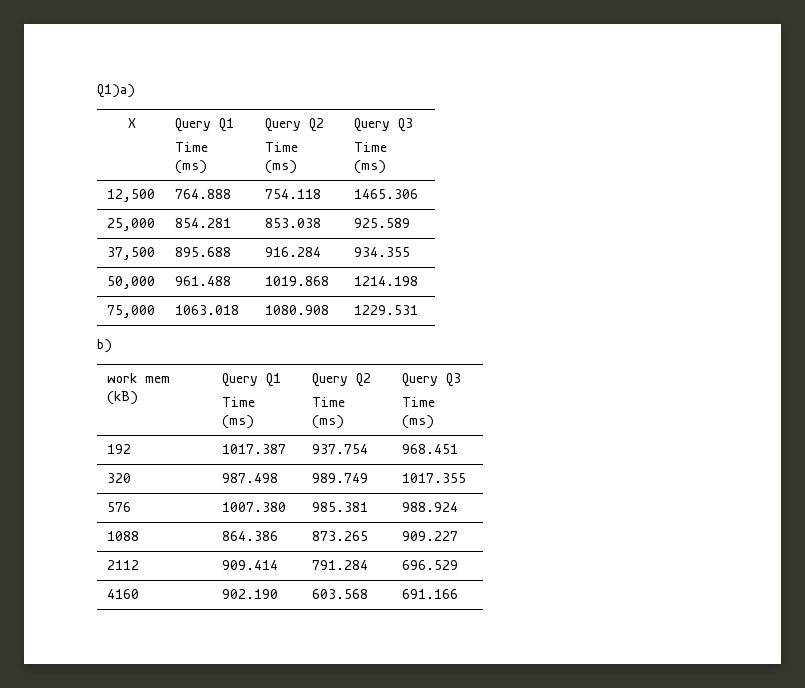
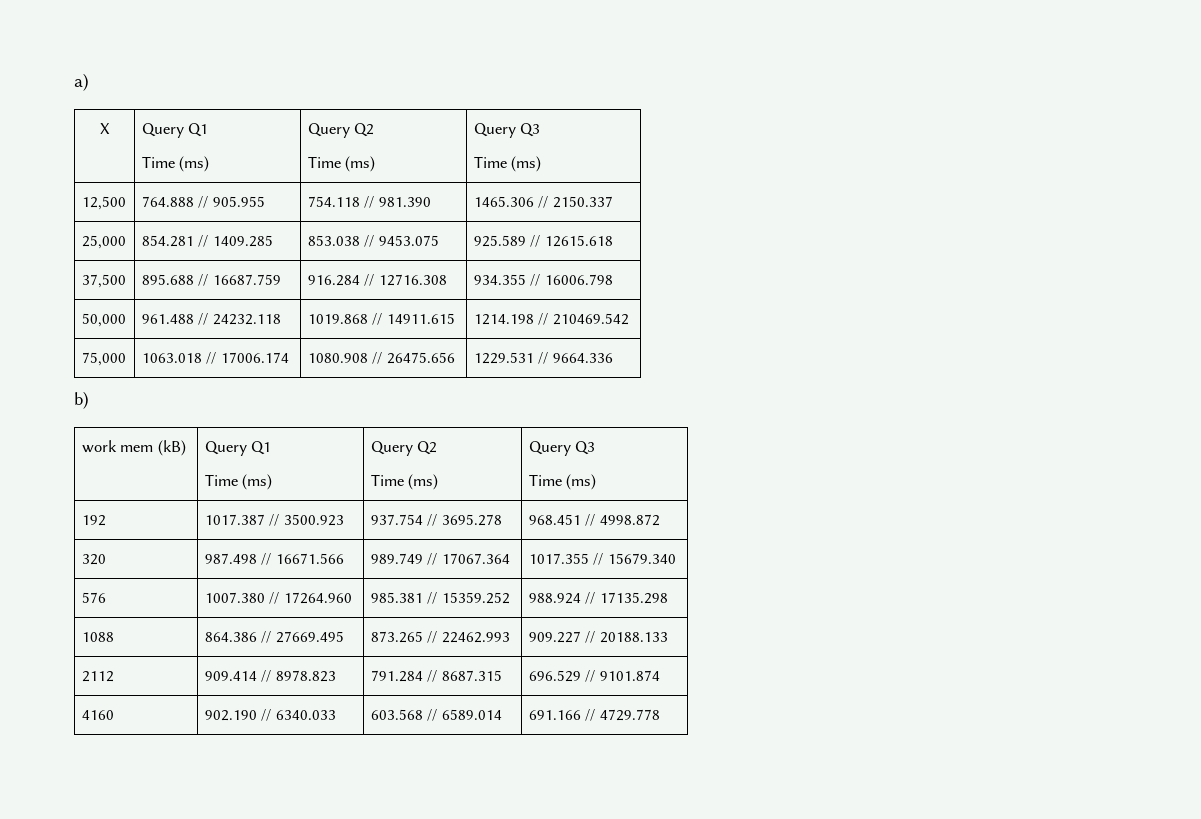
- Q1)a)
+ a)
- 12,500 | 764.888 | 754.118 | 1465.306
+ 12,500 | 764.888 // 905.955 | 754.118 // 981.390 | 1465.306 // 2150.337
- 25,000 | 854.281 | 853.038 | 925.589
+ 25,000 | 854.281 // 1409.285 | 853.038 // 9453.075 | 925.589 // 12615.618
- 37,500 | 895.688 | 916.284 | 934.355
+ 37,500 | 895.688 // 16687.759 | 916.284 // 12716.308 | 934.355 // 16006.798
- 50,000 | 961.488 | 1019.868 | 1214.198
+ 50,000 | 961.488 // 24232.118 | 1019.868 // 14911.615 | 1214.198 // 210469.542
- 75,000 | 1063.018 | 1080.908 | 1229.531
+ 75,000 | 1063.018 // 17006.174 | 1080.908 // 26475.656 | 1229.531 // 9664.336
- 192 | 1017.387 | 937.754 | 968.451
+ 192 | 1017.387 // 3500.923 | 937.754 // 3695.278 | 968.451 // 4998.872
- 320 | 987.498 | 989.749 | 1017.355
+ 320 | 987.498 // 16671.566 | 989.749 // 17067.364 | 1017.355 // 15679.340
- 576 | 1007.380 | 985.381 | 988.924
+ 576 | 1007.380 // 17264.960 | 985.381 // 15359.252 | 988.924 // 17135.298
- 1088 | 864.386 | 873.265 | 909.227
+ 1088 | 864.386 // 27669.495 | 873.265 // 22462.993 | 909.227 // 20188.133
- 2112 | 909.414 | 791.284 | 696.529
+ 2112 | 909.414 // 8978.823 | 791.284 // 8687.315 | 696.529 // 9101.874
- 4160 | 902.190 | 603.568 | 691.166
+ 4160 | 902.190 // 6340.033 | 603.568 // 6589.014 | 691.166 // 4729.778

